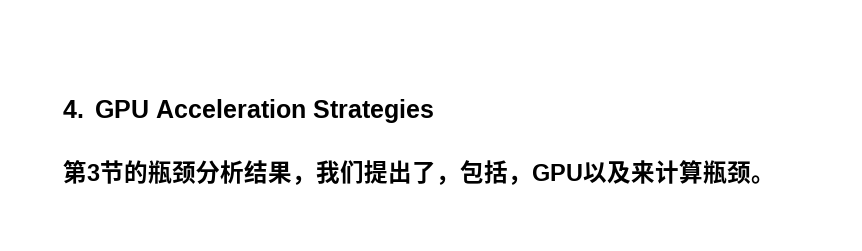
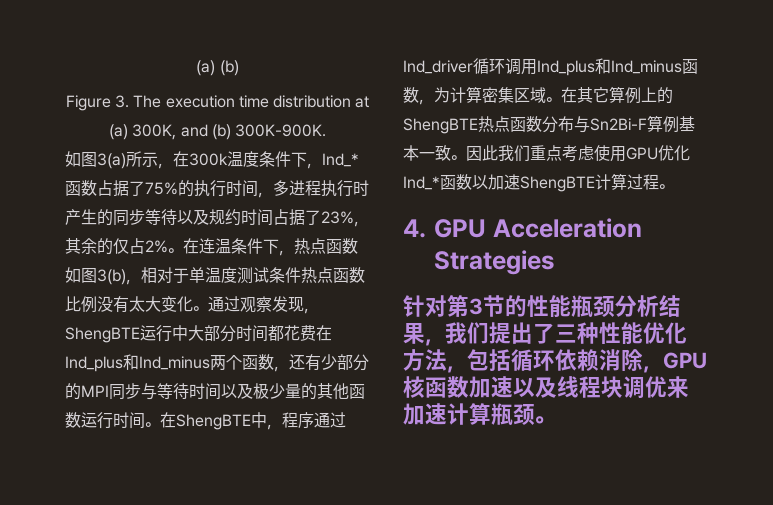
+ (a) (b)
+ Figure 3. The execution time distribution at (a) 300K, and (b) 300K-900K.
+ 如图3(a)所示，在300k温度条件下，Ind_*函数占据了75%的执行时间，多进程执行时产生的同步等待以及规约时间占据了23%，其余的仅占2%。在连温条件下，热点函数如图3(b)，相对于单温度测试条件热点函数比例没有太大变化。通过观察发现，ShengBTE运行中大部分时间都花费在Ind_plus和Ind_minus两个函数，还有少部分的MPI同步与等待时间以及极少量的其他函数运行时间。在ShengBTE中，程序通过Ind_driver循环调用Ind_plus和Ind_minus函数，为计算密集区域。在其它算例上的ShengBTE热点函数分布与Sn2Bi-F算例基本一致。因此我们重点考虑使用GPU优化Ind_*函数以加速ShengBTE计算过程。
- 第3节的瓶颈分析结果，我们提出了，包括，GPU以及来计算瓶颈。
+ 针对第3节的性能瓶颈分析结果，我们提出了三种性能优化方法，包括循环依赖消除，GPU核函数加速以及线程块调优来加速计算瓶颈。

